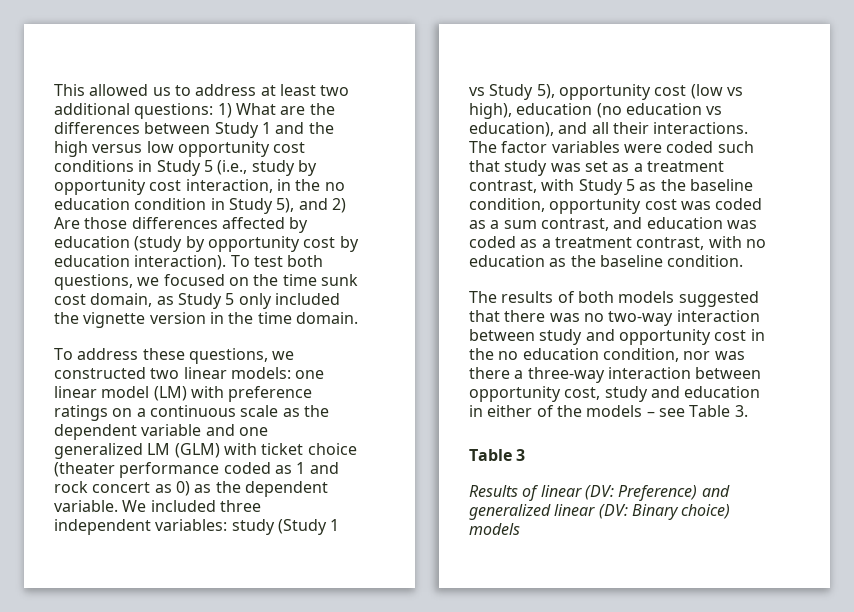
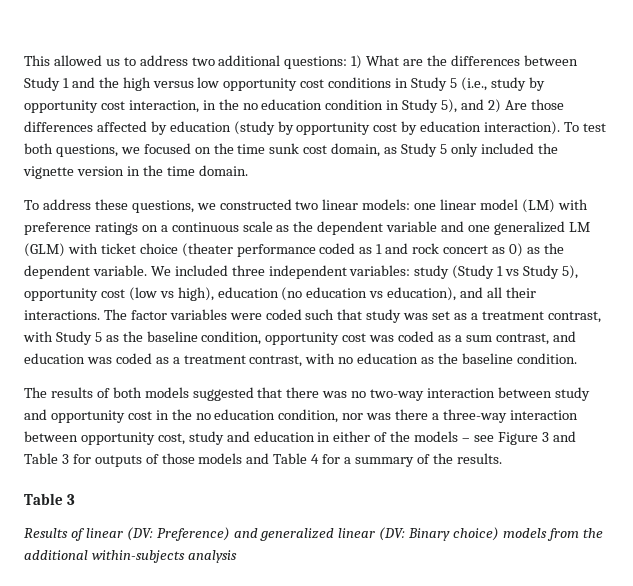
- This allowed us to address at least two additional questions: 1) What are the differences between Study 1 and the high versus low opportunity cost conditions in Study 5 (i.e., study by opportunity cost interaction, in the no education condition in Study 5), and 2) Are those differences affected by education (study by opportunity cost by education interaction).
+ This allowed us to address two additional questions: 1) What are the differences between Study 1 and the high versus low opportunity cost conditions in Study 5 (i.e., study by opportunity cost interaction, in the no education condition in Study 5), and 2) Are those differences affected by education (study by opportunity cost by education interaction).
- The results of both models suggested that there was no two-way interaction between study and opportunity cost in the no education condition, nor was there a three-way interaction between opportunity cost, study and education in either of the models – see Table 3.
+ The results of both models suggested that there was no two-way interaction between study and opportunity cost in the no education condition, nor was there a three-way interaction between opportunity cost, study and education in either of the models – see Figure 3 and Table 3 for outputs of those models and Table 4 for a summary of the results.
- Results of linear (DV: Preference) and generalized linear (DV: Binary choice) models
+ Results of linear (DV: Preference) and generalized linear (DV: Binary choice) models from the additional within-subjects analysis

